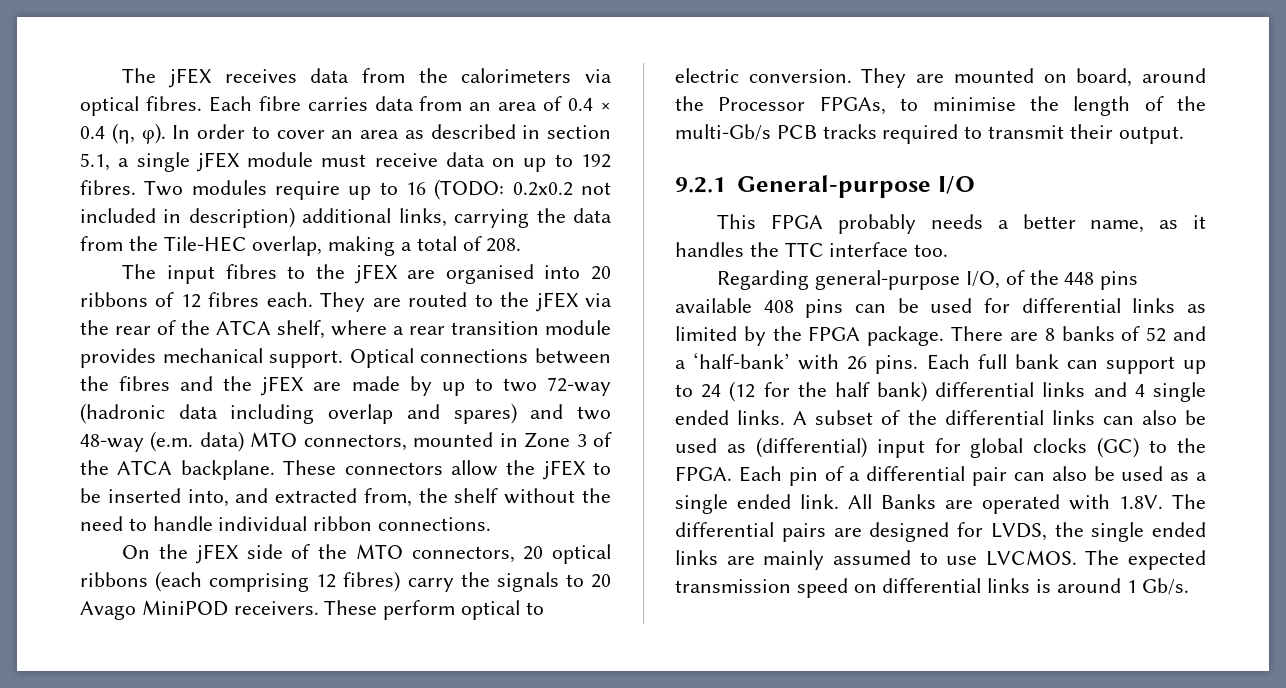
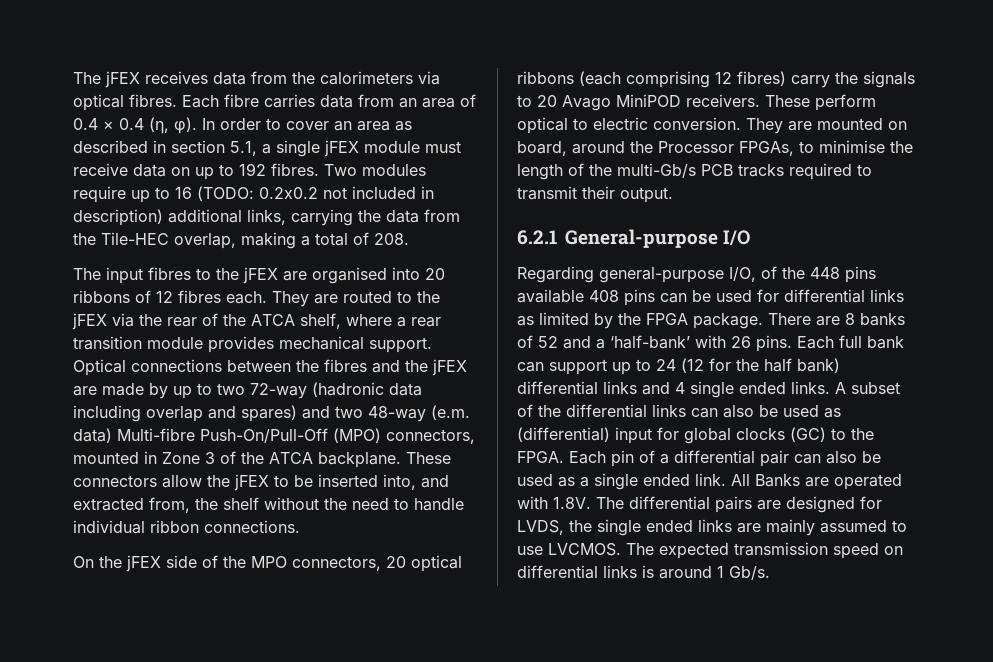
- Optical connections between the fibres and the jFEX are made by up to two 72-way (hadronic data including overlap and spares) and two 48-way (e.m. data) MTO connectors, mounted in Zone 3 of the ATCA backplane.
+ Optical connections between the fibres and the jFEX are made by up to two 72-way (hadronic data including overlap and spares) and two 48-way (e.m. data) Multi-fibre Push-On/Pull-Off (MPO) connectors, mounted in Zone 3 of the ATCA backplane.
- On the jFEX side of the MTO connectors, 20 optical ribbons (each comprising 12 fibres) carry the signals to 20 Avago MiniPOD receivers.
+ On the jFEX side of the MPO connectors, 20 optical ribbons (each comprising 12 fibres) carry the signals to 20 Avago MiniPOD receivers.
- 9.2.1 General-purpose I/O
+ 6.2.1 General-purpose I/O
- This FPGA probably needs a better name, as it handles the TTC interface too.

